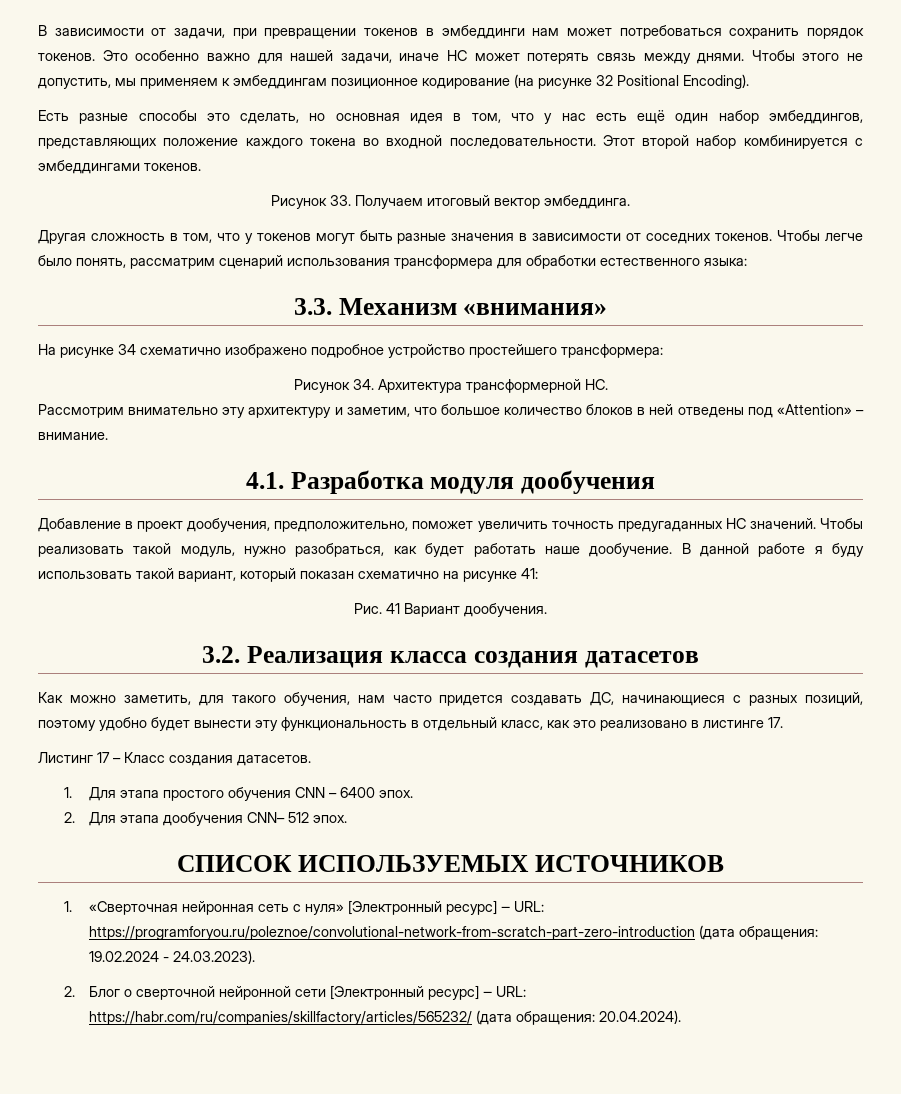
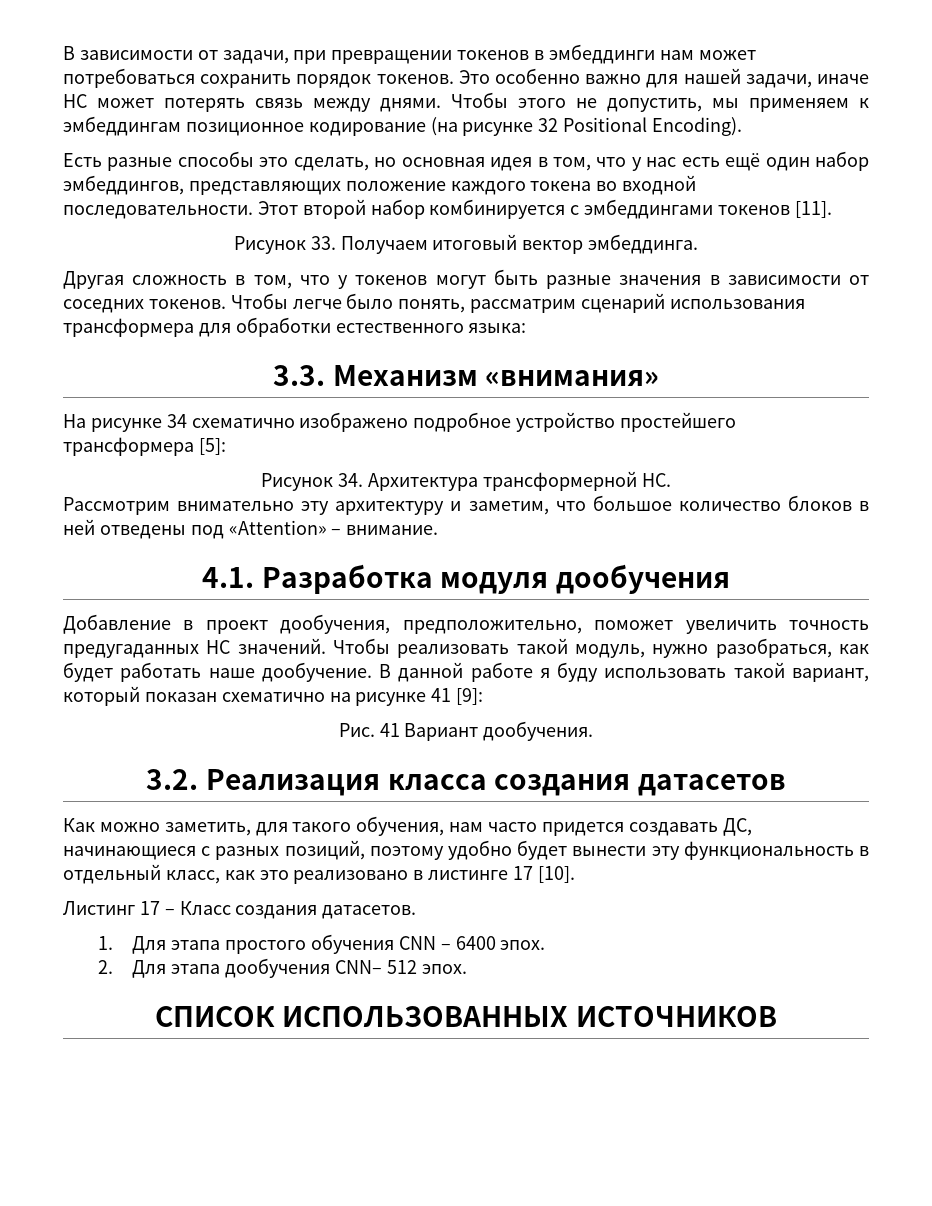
- Этот второй набор комбинируется с эмбеддингами токенов.
+ Этот второй набор комбинируется с эмбеддингами токенов [11].
- На рисунке 34 схематично изображено подробное устройство простейшего трансформера:
+ На рисунке 34 схематично изображено подробное устройство простейшего трансформера [5]:
- В данной работе я буду использовать такой вариант, который показан схематично на рисунке 41:
+ В данной работе я буду использовать такой вариант, который показан схематично на рисунке 41 [9]:
- Как можно заметить, для такого обучения, нам часто придется создавать ДС, начинающиеся с разных позиций, поэтому удобно будет вынести эту функциональность в отдельный класс, как это реализовано в листинге 17.
+ Как можно заметить, для такого обучения, нам часто придется создавать ДС, начинающиеся с разных позиций, поэтому удобно будет вынести эту функциональность в отдельный класс, как это реализовано в листинге 17 [10].
- СПИСОК ИСПОЛЬЗУЕМЫХ ИСТОЧНИКОВ
+ СПИСОК ИСПОЛЬЗОВАННЫХ ИСТОЧНИКОВ
- 1. «Сверточная нейронная сеть с нуля» [Электронный ресурс] ‒ URL: https://programforyou.ru/poleznoe/convolutional-network-from-scratch-part-zero-introduction (дата обращения: 19.02.2024 - 24.03.2023).
- 2. Блог о сверточной нейронной сети [Электронный ресурс] ‒ URL: https://habr.com/ru/companies/skillfactory/articles/565232/ (дата обращения: 20.04.2024).

